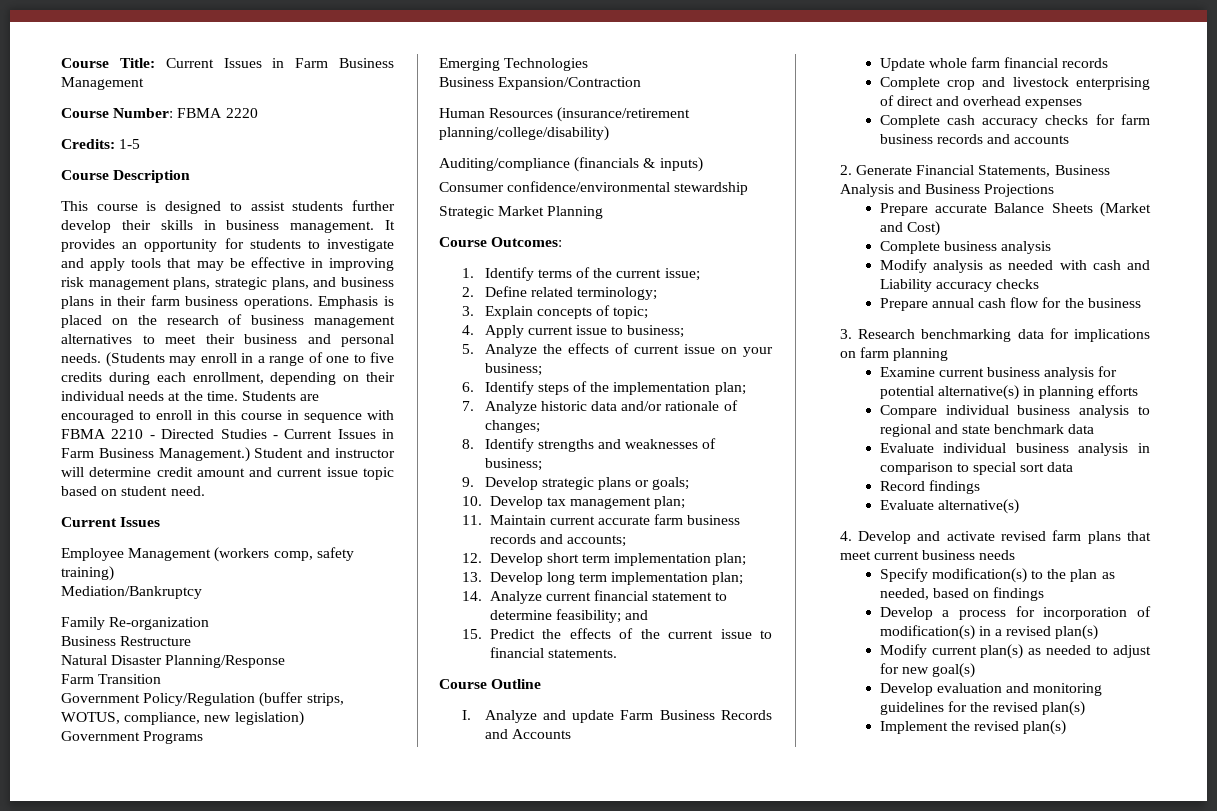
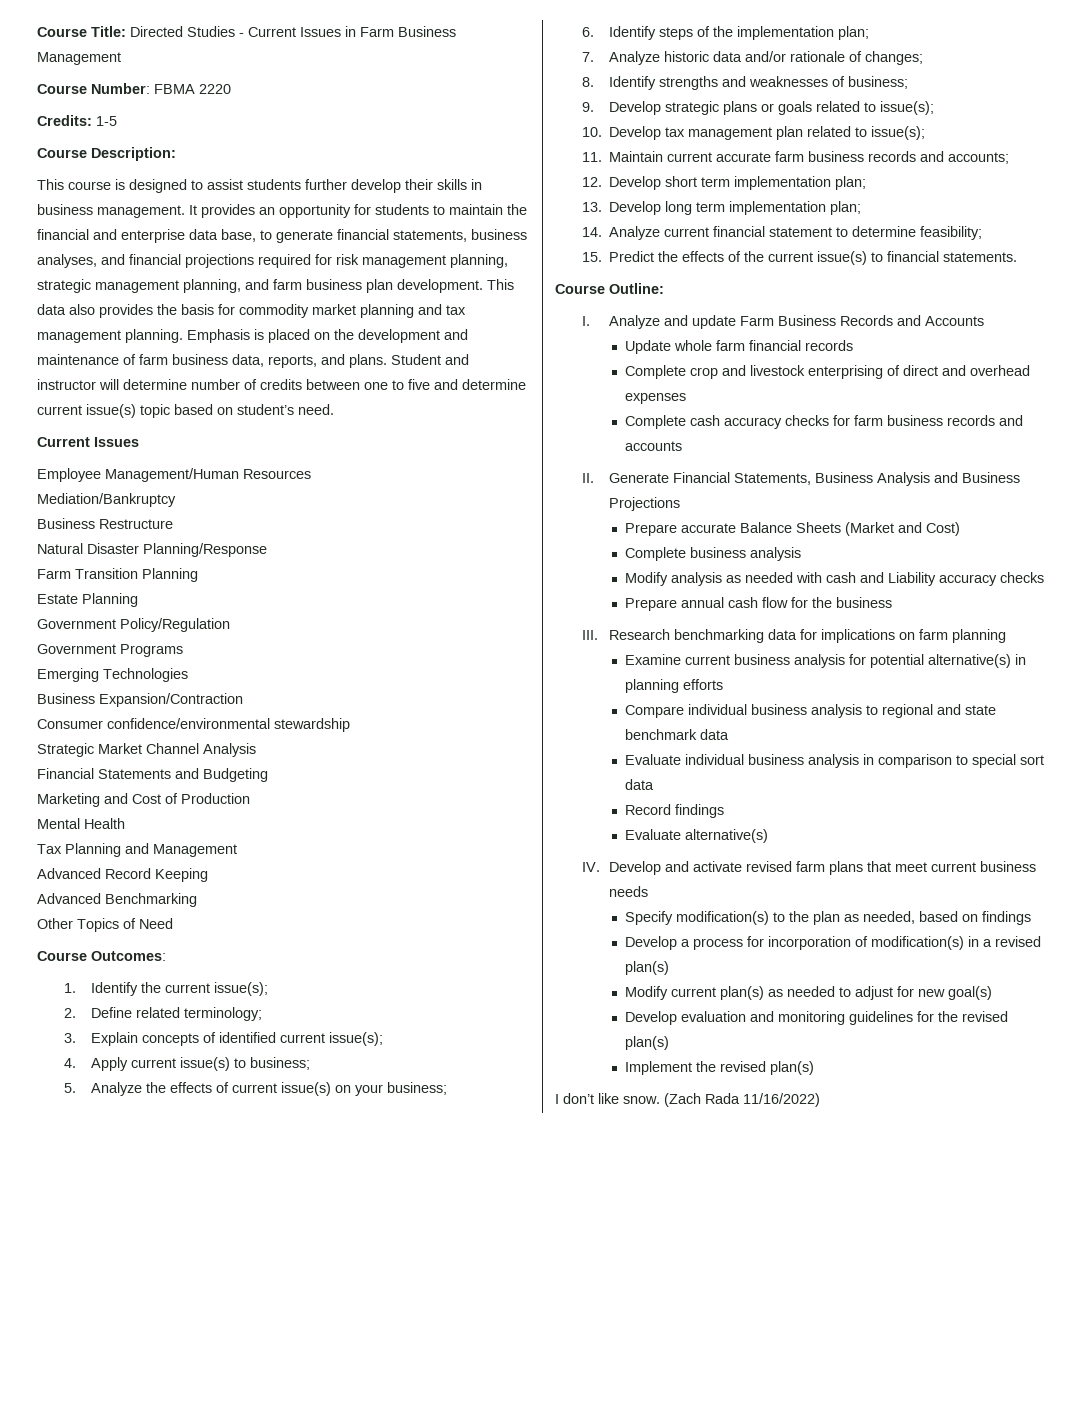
- Course Title: Current Issues in Farm Business Management
+ Course Title: Directed Studies - Current Issues in Farm Business Management
- Course Description
+ Course Description:
- It provides an opportunity for students to investigate and apply tools that may be effective in improving risk management plans, strategic plans, and business plans in their farm business operations.
+ It provides an opportunity for students to maintain the financial and enterprise data base, to generate financial statements, business analyses, and financial projections required for risk management planning, strategic management planning, and farm business plan development. This data also provides the basis for commodity market planning and tax management planning.
- Emphasis is placed on the research of business management alternatives to meet their business and personal needs. (Students may enroll in a range of one to five credits during each enrollment, depending on their individual needs at the time. Students are encouraged to enroll in this course in sequence with FBMA 2210 - Directed Studies - Current Issues in Farm Business Management.)
+ Emphasis is placed on the development and maintenance of farm business data, reports, and plans.
- Student and instructor will determine credit amount and current issue topic based on student need.
+ Student and instructor will determine number of credits between one to five and determine current issue(s) topic based on student’s need.
- Employee Management (workers comp, safety training)
+ Employee Management/Human Resources
- Family Re-organization
- Farm Transition
+ Farm Transition Planning
+ Estate Planning
- Government Policy/Regulation (buffer strips, WOTUS, compliance, new legislation)
+ Government Policy/Regulation
- Human Resources (insurance/retirement planning/college/disability)
- Auditing/compliance (financials & inputs)
- Strategic Market Planning
+ Strategic Market Channel Analysis
+ Financial Statements and Budgeting
+ Marketing and Cost of Production
+ Mental Health
+ Tax Planning and Management
+ Advanced Record Keeping
+ Advanced Benchmarking
+ Other Topics of Need
- 1. Identify terms of the current issue;
+ 1. Identify the current issue(s);
- 3. Explain concepts of topic;
+ 3. Explain concepts of identified current issue(s);
- 4. Apply current issue to business;
+ 4. Apply current issue(s) to business;
- 5. Analyze the effects of current issue on your business;
+ 5. Analyze the effects of current issue(s) on your business;
- 9. Develop strategic plans or goals;
+ 9. Develop strategic plans or goals related to issue(s);
- 10. Develop tax management plan;
+ 10. Develop tax management plan related to issue(s);
- 14. Analyze current financial statement to determine feasibility; and
+ 14. Analyze current financial statement to determine feasibility;
- 15. Predict the effects of the current issue to financial statements.
+ 15. Predict the effects of the current issue(s) to financial statements.
- Course Outline
+ Course Outline:
- 2. Generate Financial Statements, Business Analysis and Business Projections
+ II. Generate Financial Statements, Business Analysis and Business Projections
- 3. Research benchmarking data for implications on farm planning
+ III. Research benchmarking data for implications on farm planning
- 4. Develop and activate revised farm plans that meet current business needs
+ IV. Develop and activate revised farm plans that meet current business needs
+ I don’t like snow. (Zach Rada 11/16/2022)

